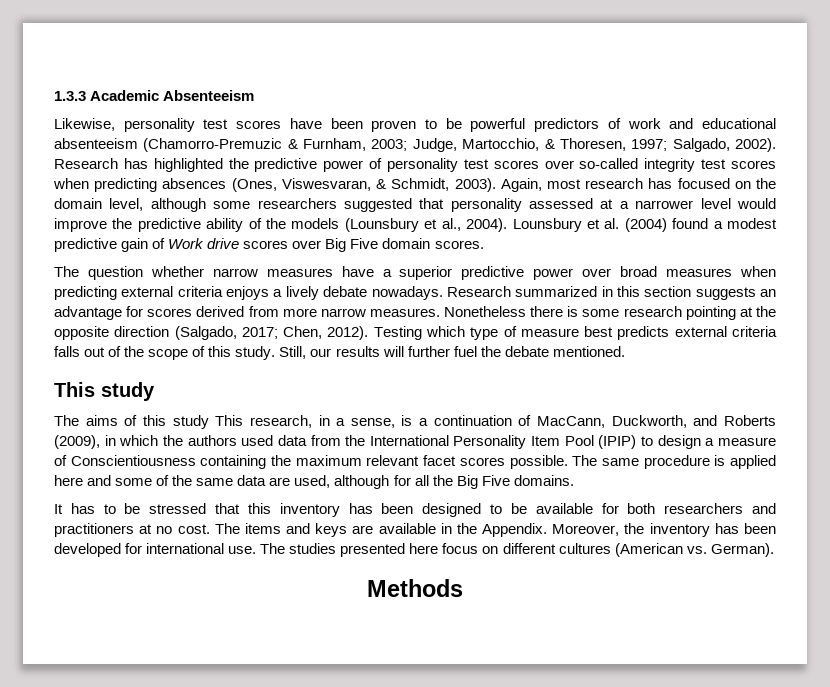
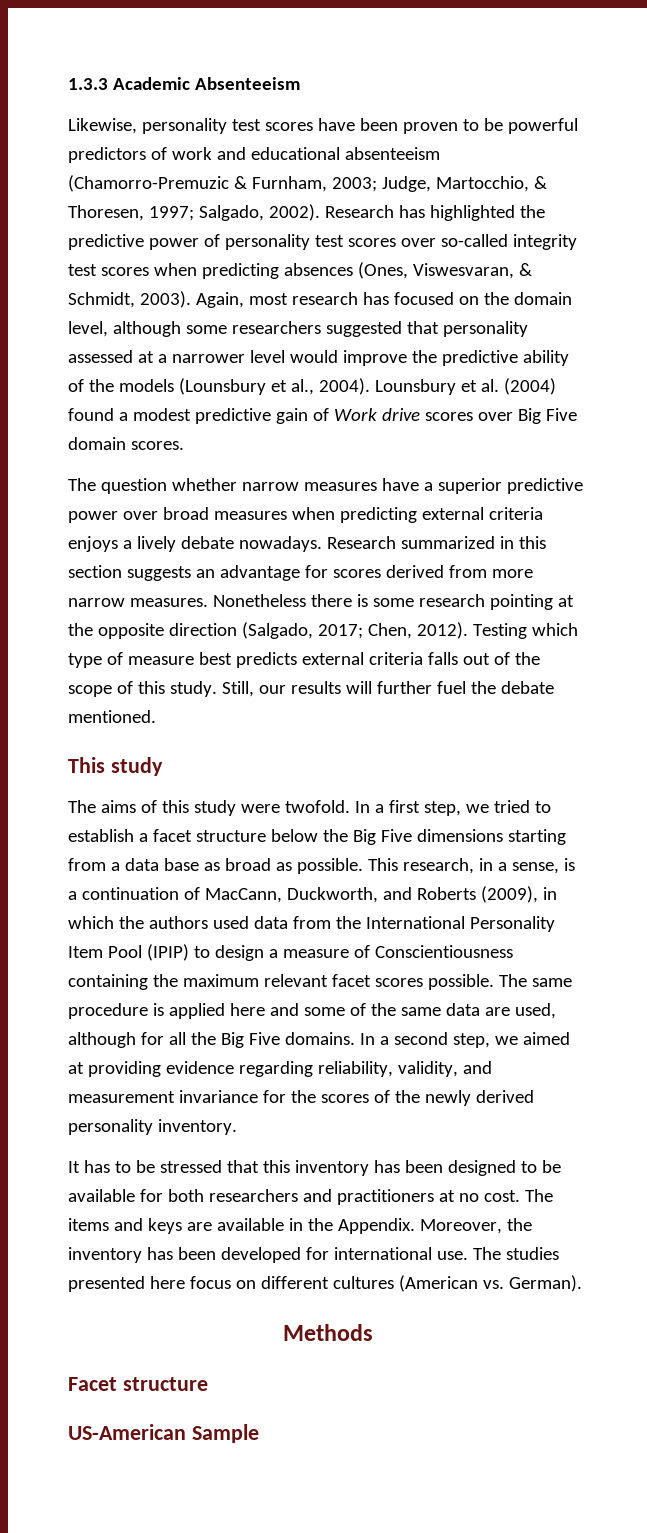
- The aims of this study This research, in a sense, is a continuation of MacCann, Duckworth, and Roberts (2009), in which the authors used data from the International Personality Item Pool (IPIP) to design a measure of Conscientiousness containing the maximum relevant facet scores possible.
+ The aims of this study were twofold. In a first step, we tried to establish a facet structure below the Big Five dimensions starting from a data base as broad as possible. This research, in a sense, is a continuation of MacCann, Duckworth, and Roberts (2009), in which the authors used data from the International Personality Item Pool (IPIP) to design a measure of Conscientiousness containing the maximum relevant facet scores possible.
+ In a second step, we aimed at providing evidence regarding reliability, validity, and measurement invariance for the scores of the newly derived personality inventory.
+ Facet structure
+ US-American Sample

